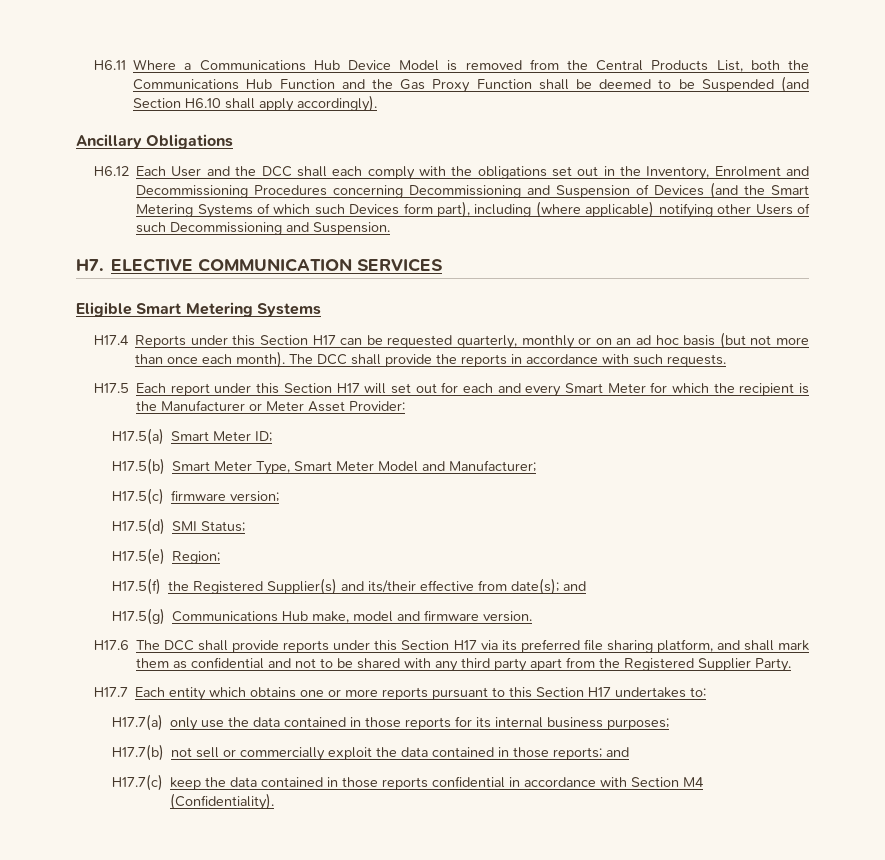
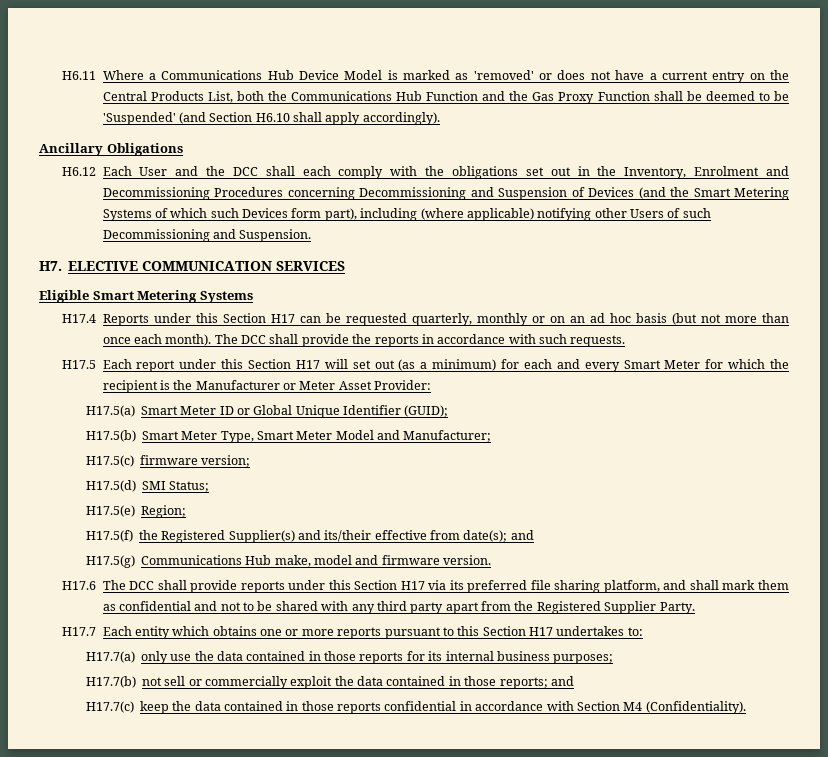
- H6.11 Where a Communications Hub Device Model is removed from the Central Products List, both the Communications Hub Function and the Gas Proxy Function shall be deemed to be Suspended (and Section H6.10 shall apply accordingly).
+ H6.11 Where a Communications Hub Device Model is marked as 'removed' or does not have a current entry on the Central Products List, both the Communications Hub Function and the Gas Proxy Function shall be deemed to be 'Suspended' (and Section H6.10 shall apply accordingly).
- H17.5 Each report under this Section H17 will set out for each and every Smart Meter for which the recipient is the Manufacturer or Meter Asset Provider:
+ H17.5 Each report under this Section H17 will set out (as a minimum) for each and every Smart Meter for which the recipient is the Manufacturer or Meter Asset Provider:
- H17.5(a) Smart Meter ID;
+ H17.5(a) Smart Meter ID or Global Unique Identifier (GUID);

